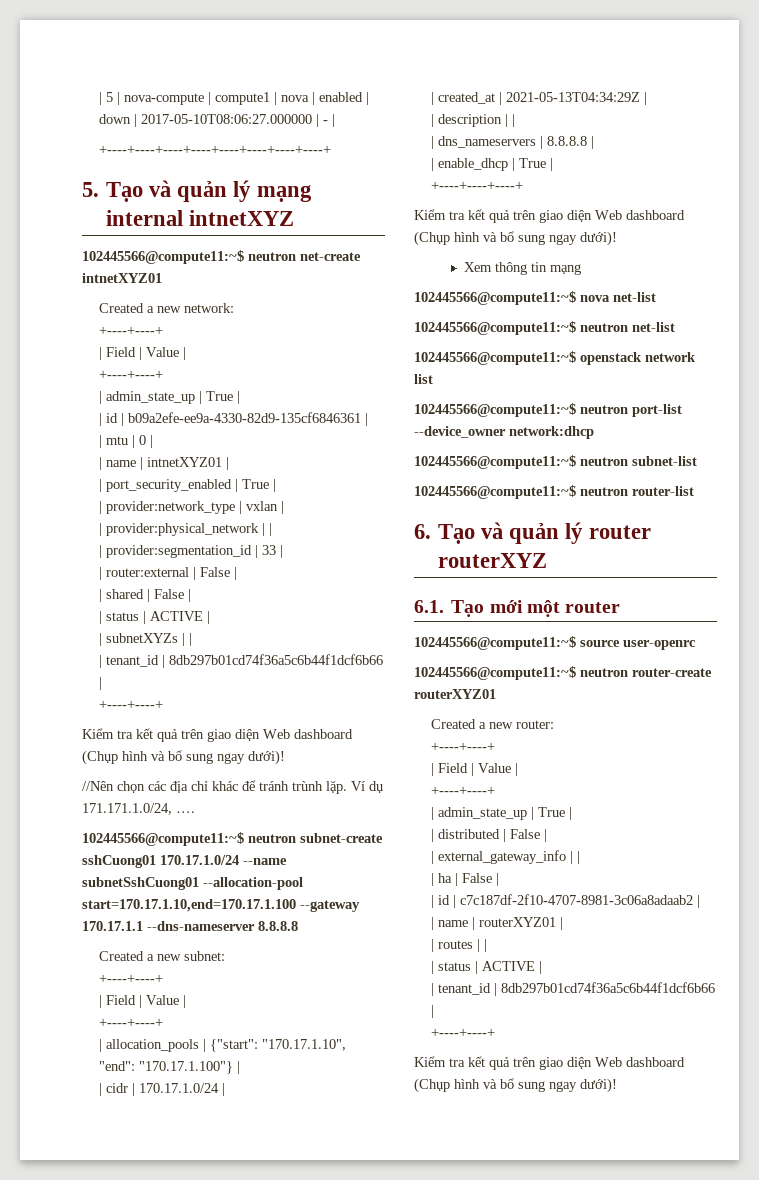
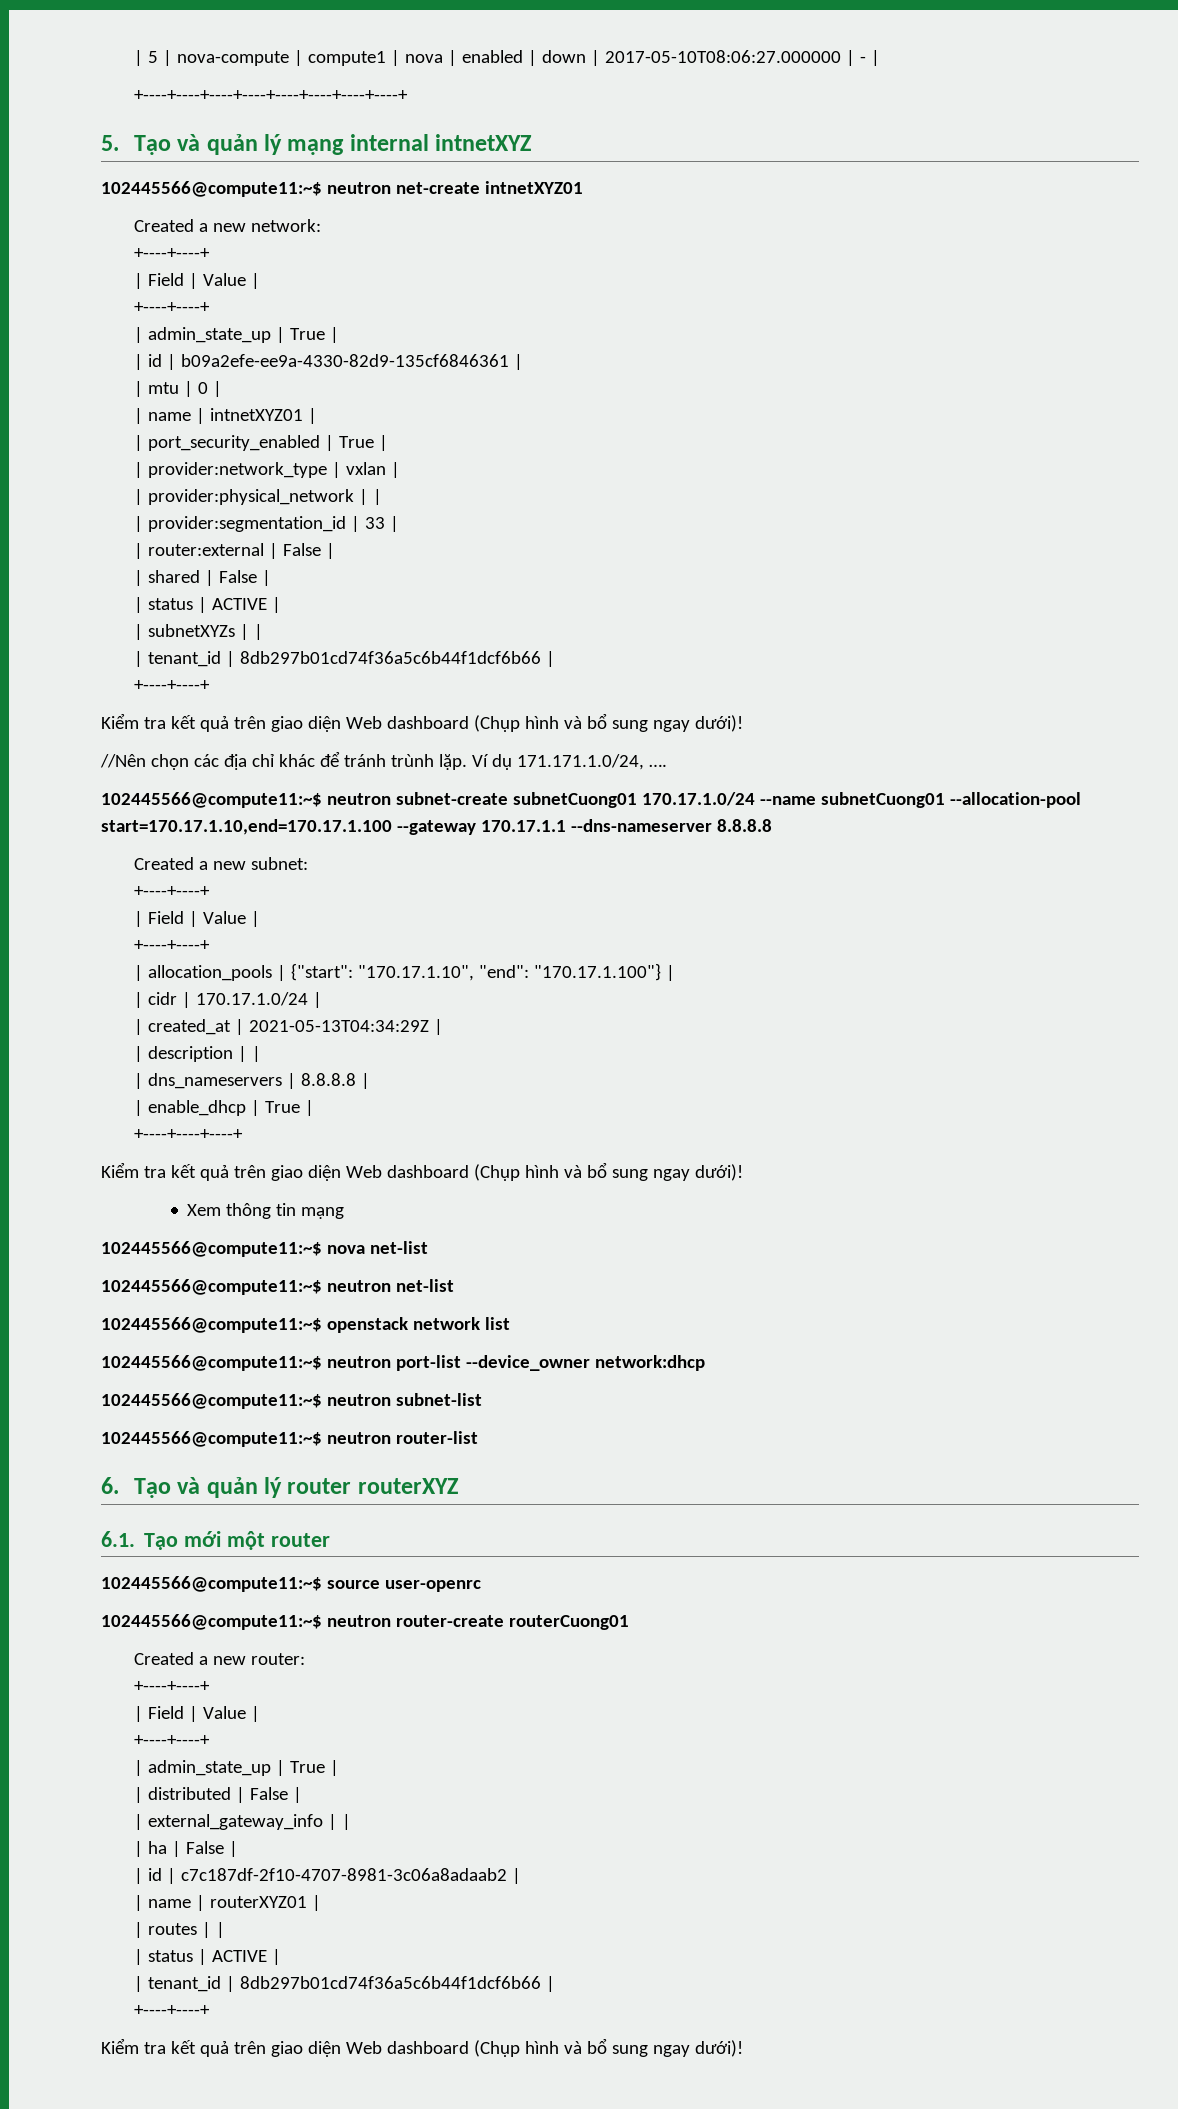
- 102445566@compute11:~$ neutron subnet-create sshCuong01 170.17.1.0/24 --name subnetSshCuong01 --allocation-pool start=170.17.1.10,end=170.17.1.100 --gateway 170.17.1.1 --dns-nameserver 8.8.8.8
+ 102445566@compute11:~$ neutron subnet-create subnetCuong01 170.17.1.0/24 --name subnetCuong01 --allocation-pool start=170.17.1.10,end=170.17.1.100 --gateway 170.17.1.1 --dns-nameserver 8.8.8.8
- 102445566@compute11:~$ neutron router-create routerXYZ01
+ 102445566@compute11:~$ neutron router-create routerCuong01

